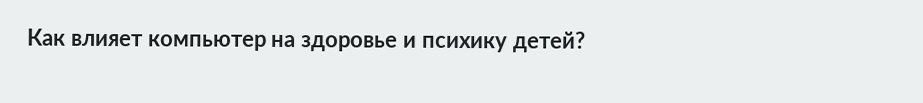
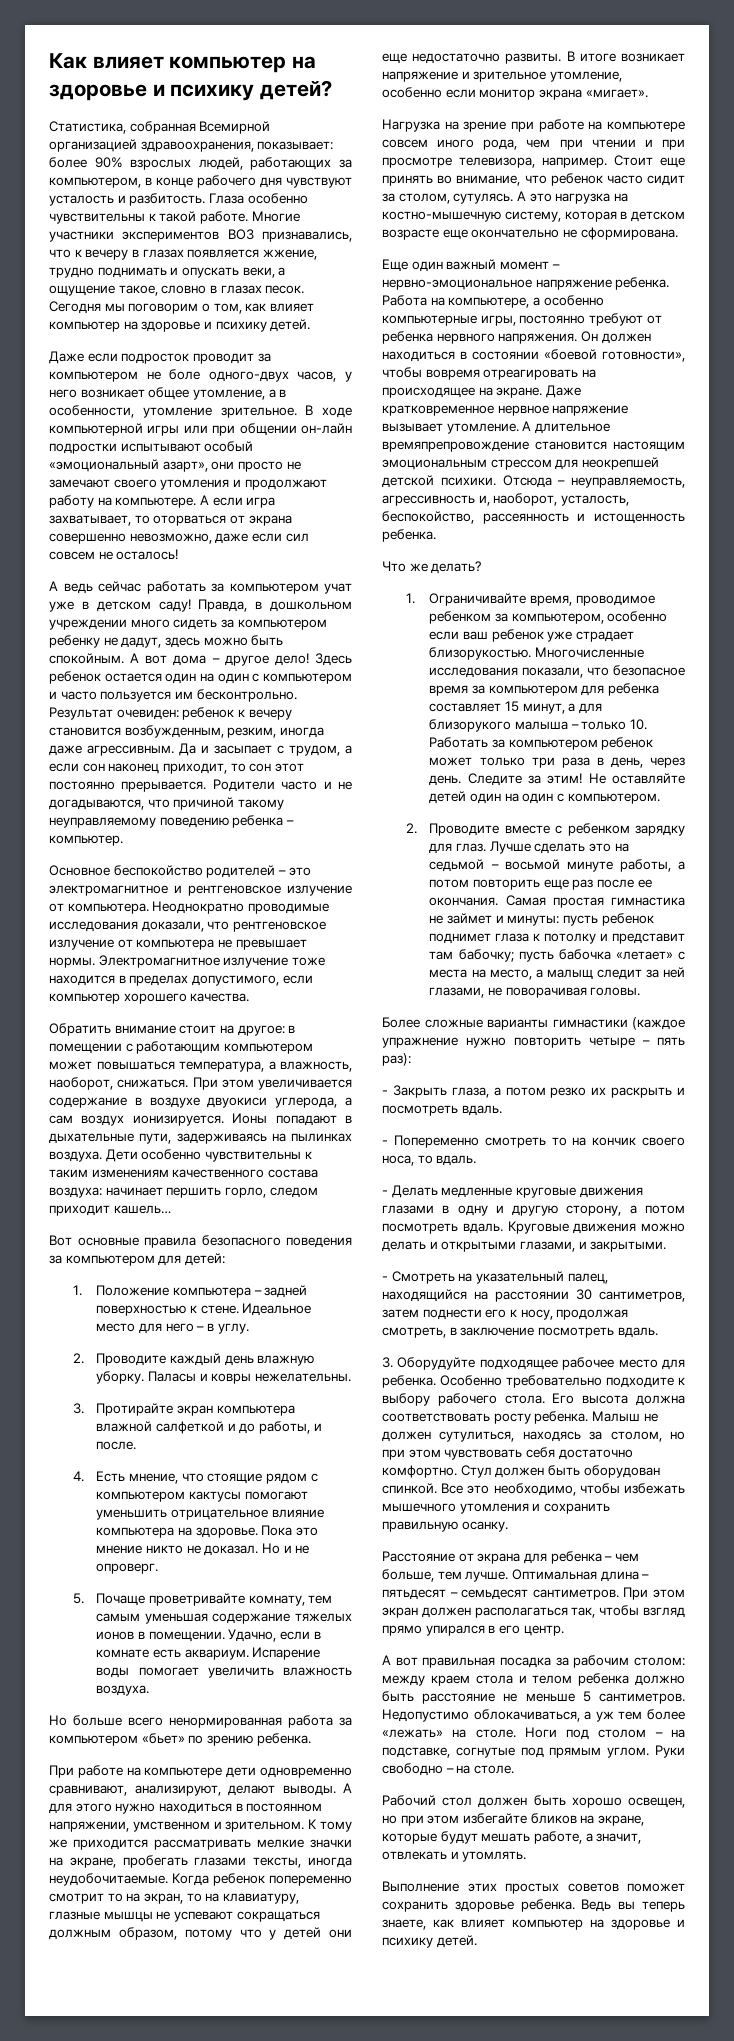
+ Статистика, собранная Всемирной организацией здравоохранения, показывает: более 90% взрослых людей, работающих за компьютером, в конце рабочего дня чувствуют усталость и разбитость. Глаза особенно чувствительны к такой работе. Многие участники экспериментов ВОЗ признавались, что к вечеру в глазах появляется жжение, трудно поднимать и опускать веки, а ощущение такое, словно в глазах песок. Сегодня мы поговорим о том, как влияет компьютер на здоровье и психику детей.
+ Даже если подросток проводит за компьютером не боле одного-двух часов, у него возникает общее утомление, а в особенности, утомление зрительное. В ходе компьютерной игры или при общении он-лайн подростки испытывают особый «эмоциональный азарт», они просто не замечают своего утомления и продолжают работу на компьютере. А если игра захватывает, то оторваться от экрана совершенно невозможно, даже если сил совсем не осталось!
+ А ведь сейчас работать за компьютером учат уже в детском саду! Правда, в дошкольном учреждении много сидеть за компьютером ребенку не дадут, здесь можно быть спокойным. А вот дома – другое дело! Здесь ребенок остается один на один с компьютером и часто пользуется им бесконтрольно. Результат очевиден: ребенок к вечеру становится возбужденным, резким, иногда даже агрессивным. Да и засыпает с трудом, а если сон наконец приходит, то сон этот постоянно прерывается. Родители часто и не догадываются, что причиной такому неуправляемому поведению ребенка – компьютер.
+ Основное беспокойство родителей – это электромагнитное и рентгеновское излучение от компьютера. Неоднократно проводимые исследования доказали, что рентгеновское излучение от компьютера не превышает нормы. Электромагнитное излучение тоже находится в пределах допустимого, если компьютер хорошего качества.
+ Обратить внимание стоит на другое: в помещении с работающим компьютером может повышаться температура, а влажность, наоборот, снижаться. При этом увеличивается содержание в воздухе двуокиси углерода, а сам воздух ионизируется. Ионы попадают в дыхательные пути, задерживаясь на пылинках воздуха. Дети особенно чувствительны к таким изменениям качественного состава воздуха: начинает першить горло, следом приходит кашель…
+ Вот основные правила безопасного поведения за компьютером для детей:
+ 1. Положение компьютера – задней поверхностью к стене. Идеальное место для него – в углу.
+ 2. Проводите каждый день влажную уборку. Паласы и ковры нежелательны.
+ 3. Протирайте экран компьютера влажной салфеткой и до работы, и после.
+ 4. Есть мнение, что стоящие рядом с компьютером кактусы помогают уменьшить отрицательное влияние компьютера на здоровье. Пока это мнение никто не доказал. Но и не опроверг.
+ 5. Почаще проветривайте комнату, тем самым уменьшая содержание тяжелых ионов в помещении. Удачно, если в комнате есть аквариум. Испарение воды помогает увеличить влажность воздуха.
+ Но больше всего ненормированная работа за компьютером «бьет» по зрению ребенка.
+ При работе на компьютере дети одновременно сравнивают, анализируют, делают выводы. А для этого нужно находиться в постоянном напряжении, умственном и зрительном. К тому же приходится рассматривать мелкие значки на экране, пробегать глазами тексты, иногда неудобочитаемые. Когда ребенок попеременно смотрит то на экран, то на клавиатуру, глазные мышцы не успевают сокращаться должным образом, потому что у детей они еще недостаточно развиты. В итоге возникает напряжение и зрительное утомление, особенно если монитор экрана «мигает».
+ Нагрузка на зрение при работе на компьютере совсем иного рода, чем при чтении и при просмотре телевизора, например. Стоит еще принять во внимание, что ребенок часто сидит за столом, сутулясь. А это нагрузка на костно-мышечную систему, которая в детском возрасте еще окончательно не сформирована.
+ Еще один важный момент – нервно-эмоциональное напряжение ребенка. Работа на компьютере, а особенно компьютерные игры, постоянно требуют от ребенка нервного напряжения. Он должен находиться в состоянии «боевой готовности», чтобы вовремя отреагировать на происходящее на экране. Даже кратковременное нервное напряжение вызывает утомление. А длительное времяпрепровождение становится настоящим эмоциональным стрессом для неокрепшей детской психики. Отсюда – неуправляемость, агрессивность и, наоборот, усталость, беспокойство, рассеянность и истощенность ребенка.
+ Что же делать?
+ 1. Ограничивайте время, проводимое ребенком за компьютером, особенно если ваш ребенок уже страдает близорукостью. Многочисленные исследования показали, что безопасное время за компьютером для ребенка составляет 15 минут, а для близорукого малыша – только 10. Работать за компьютером ребенок может только три раза в день, через день. Следите за этим! Не оставляйте детей один на один с компьютером.
+ 2. Проводите вместе с ребенком зарядку для глаз. Лучше сделать это на седьмой – восьмой минуте работы, а потом повторить еще раз после ее окончания. Самая простая гимнастика не займет и минуты: пусть ребенок поднимет глаза к потолку и представит там бабочку; пусть бабочка «летает» с места на место, а малыщ следит за ней глазами, не поворачивая головы.
+ Более сложные варианты гимнастики (каждое упражнение нужно повторить четыре – пять раз):
+ - Закрыть глаза, а потом резко их раскрыть и посмотреть вдаль.
+ - Попеременно смотреть то на кончик своего носа, то вдаль.
+ - Делать медленные круговые движения глазами в одну и другую сторону, а потом посмотреть вдаль. Круговые движения можно делать и открытыми глазами, и закрытыми.
+ - Смотреть на указательный палец, находящийся на расстоянии 30 сантиметров, затем поднести его к носу, продолжая смотреть, в заключение посмотреть вдаль.
+ 3. Оборудуйте подходящее рабочее место для ребенка. Особенно требовательно подходите к выбору рабочего стола. Его высота должна соответствовать росту ребенка. Малыш не должен сутулиться, находясь за столом, но при этом чувствовать себя достаточно комфортно. Стул должен быть оборудован спинкой. Все это необходимо, чтобы избежать мышечного утомления и сохранить правильную осанку.
+ Расстояние от экрана для ребенка – чем больше, тем лучше. Оптимальная длина – пятьдесят – семьдесят сантиметров. При этом экран должен располагаться так, чтобы взгляд прямо упирался в его центр.
+ А вот правильная посадка за рабочим столом: между краем стола и телом ребенка должно быть расстояние не меньше 5 сантиметров. Недопустимо облокачиваться, а уж тем более «лежать» на столе. Ноги под столом – на подставке, согнутые под прямым углом. Руки свободно – на столе.
+ Рабочий стол должен быть хорошо освещен, но при этом избегайте бликов на экране, которые будут мешать работе, а значит, отвлекать и утомлять.
+ Выполнение этих простых советов поможет сохранить здоровье ребенка. Ведь вы теперь знаете, как влияет компьютер на здоровье и психику детей.

